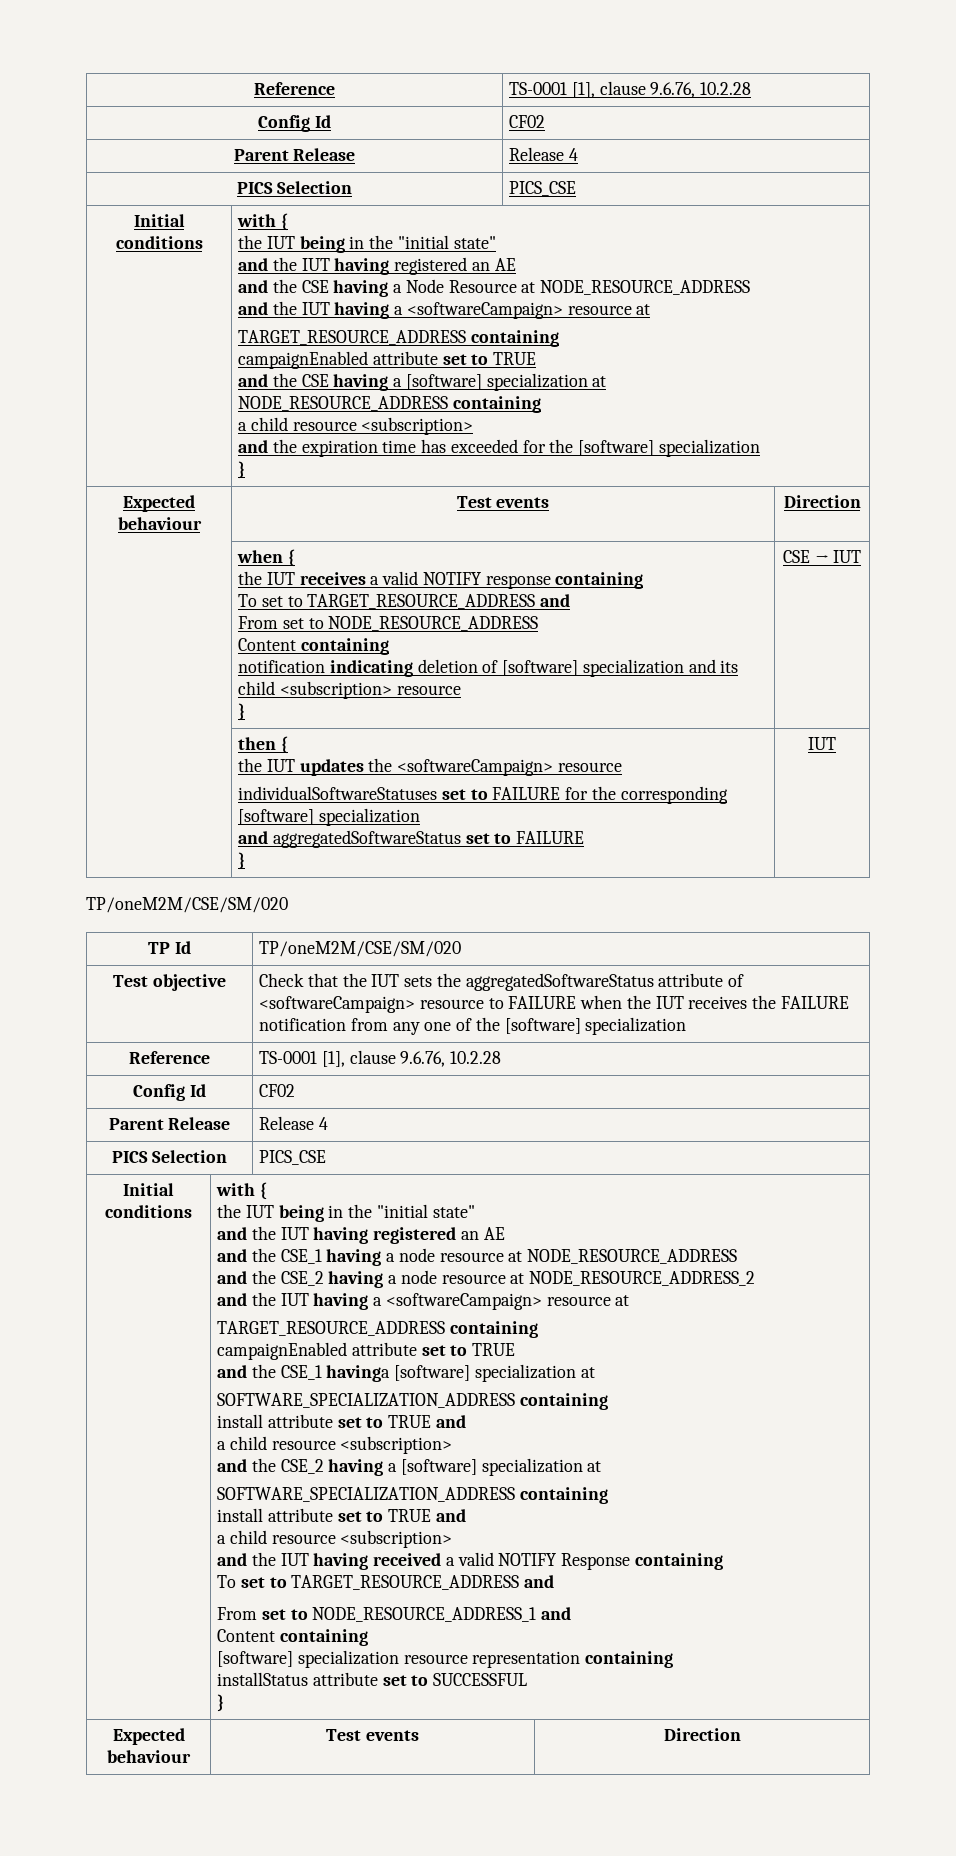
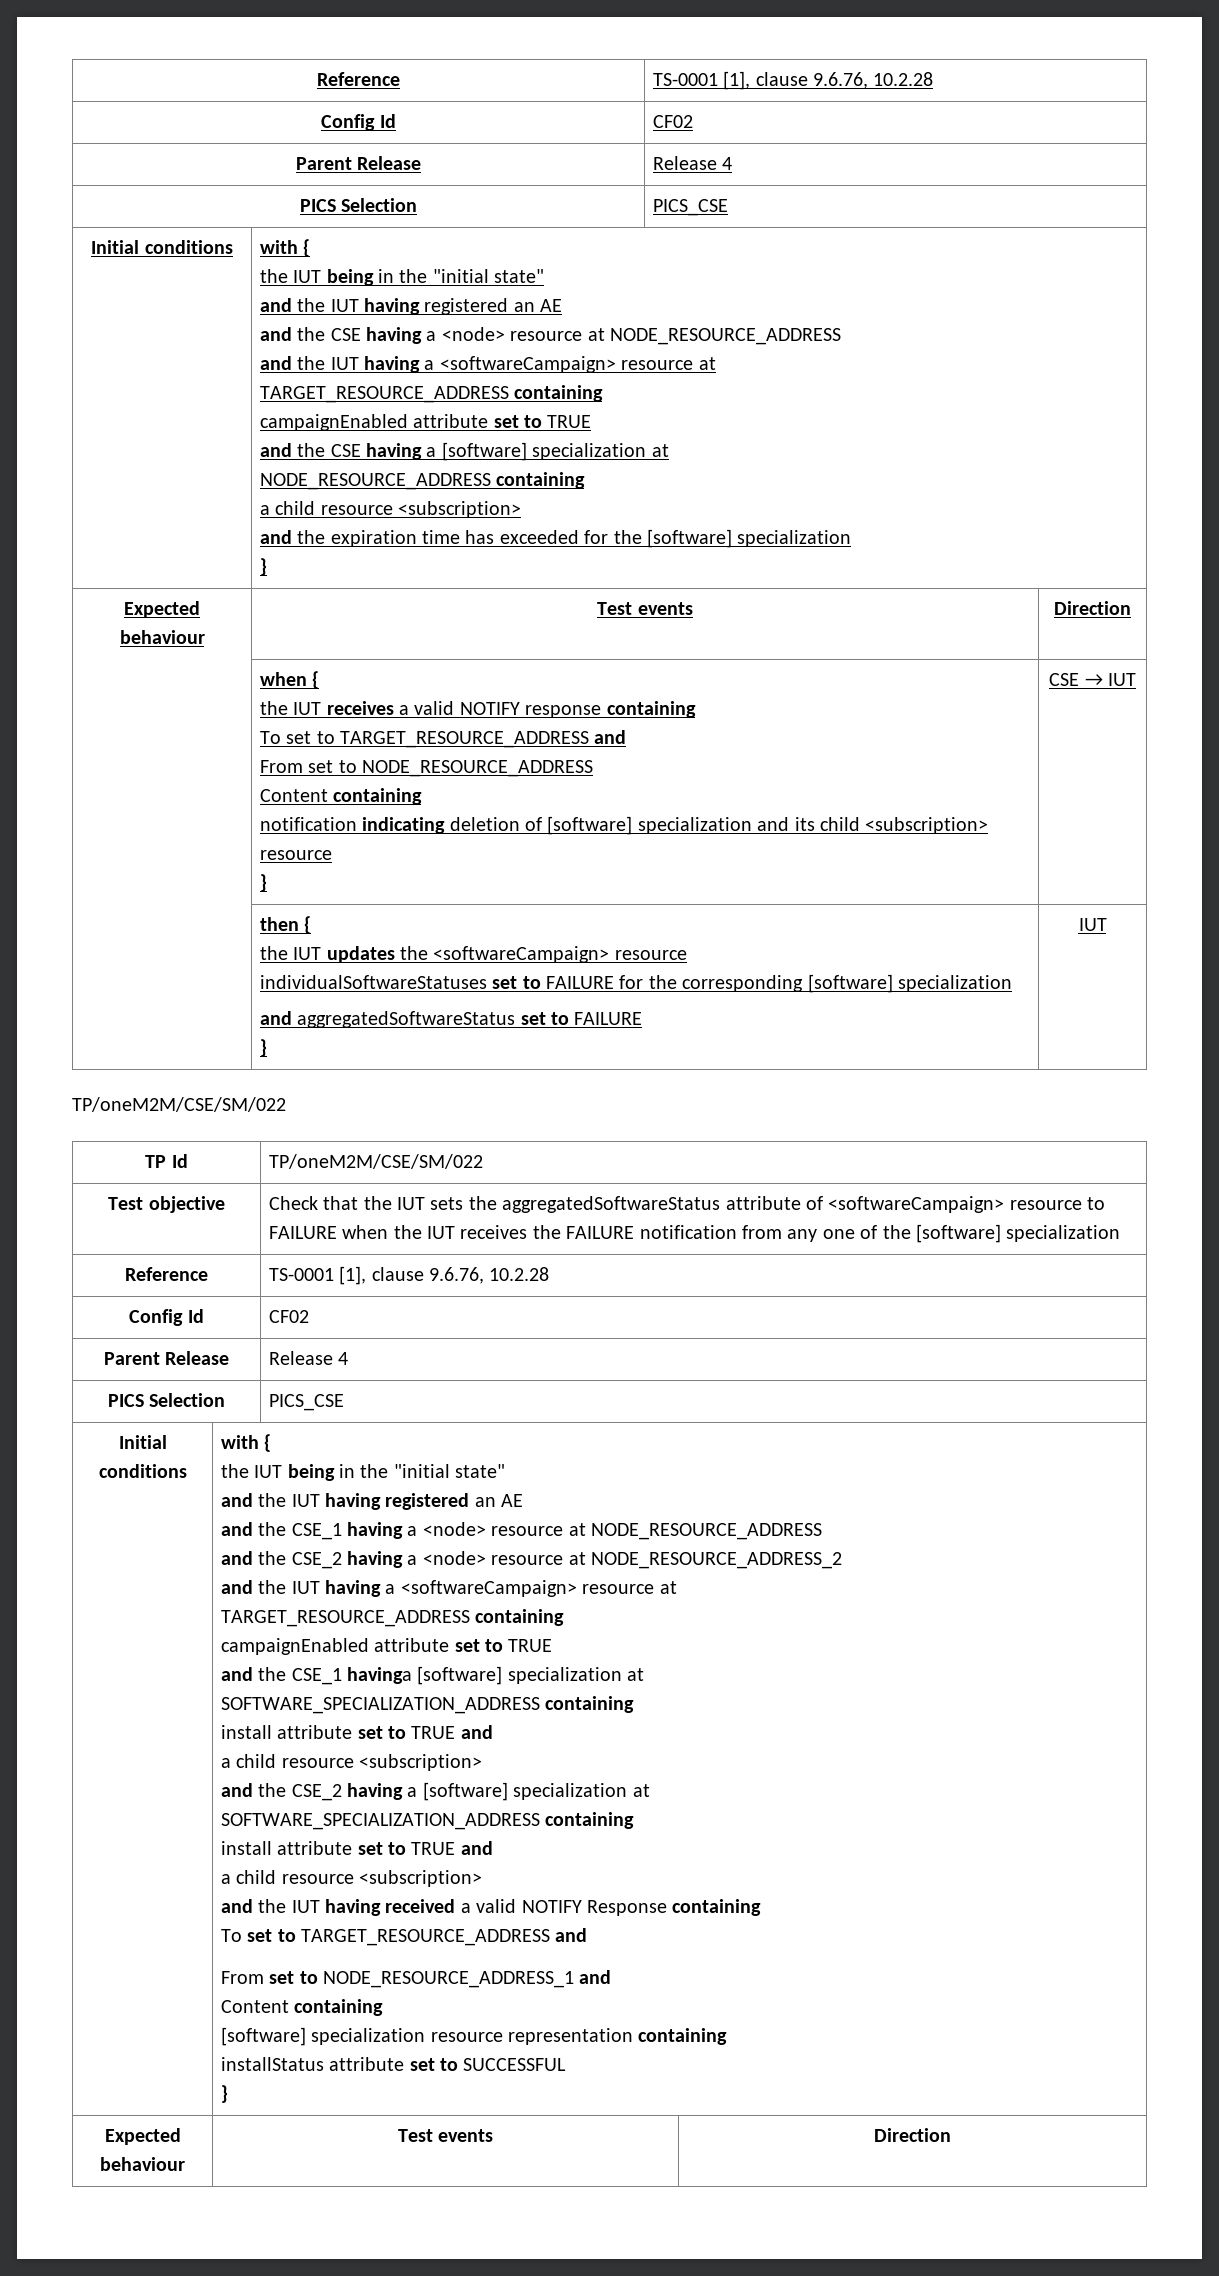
- and the CSE having a Node Resource at NODE_RESOURCE_ADDRESS
+ and the CSE having a <node> resource at NODE_RESOURCE_ADDRESS
  | then {
  the IUT updates the <softwareCampaign> resource
  individualSoftwareStatuses set to FAILURE for the corresponding [software] specialization
  and aggregatedSoftwareStatus set to FAILURE
  } | IUT
- TP/oneM2M/CSE/SM/020
+ TP/oneM2M/CSE/SM/022
- TP Id | TP/oneM2M/CSE/SM/020
+ TP Id | TP/oneM2M/CSE/SM/022
- and the CSE_1 having a node resource at NODE_RESOURCE_ADDRESS
+ and the CSE_1 having a <node> resource at NODE_RESOURCE_ADDRESS
- and the CSE_2 having a node resource at NODE_RESOURCE_ADDRESS_2
+ and the CSE_2 having a <node> resource at NODE_RESOURCE_ADDRESS_2

